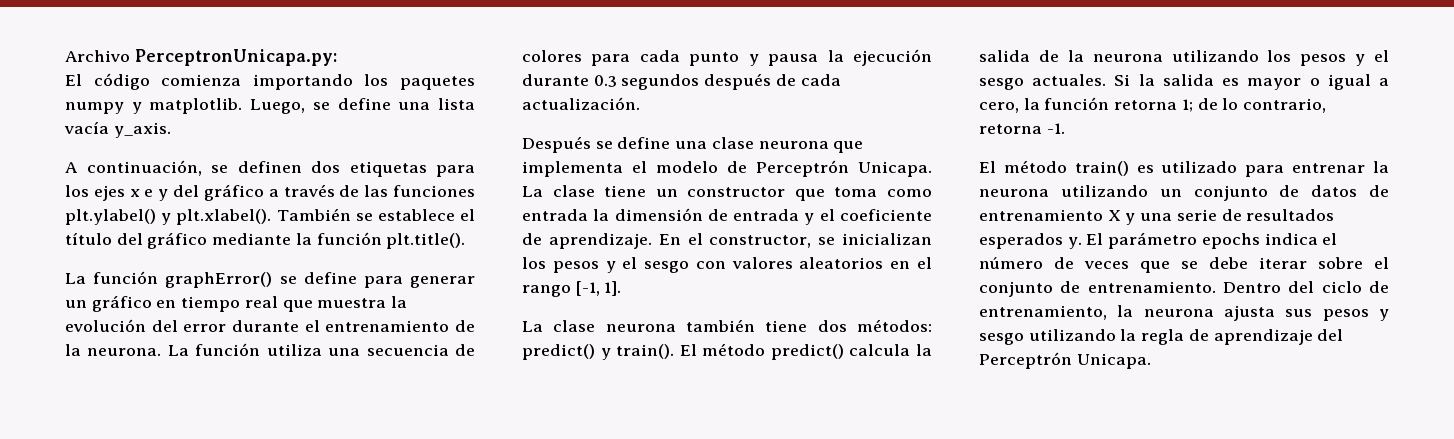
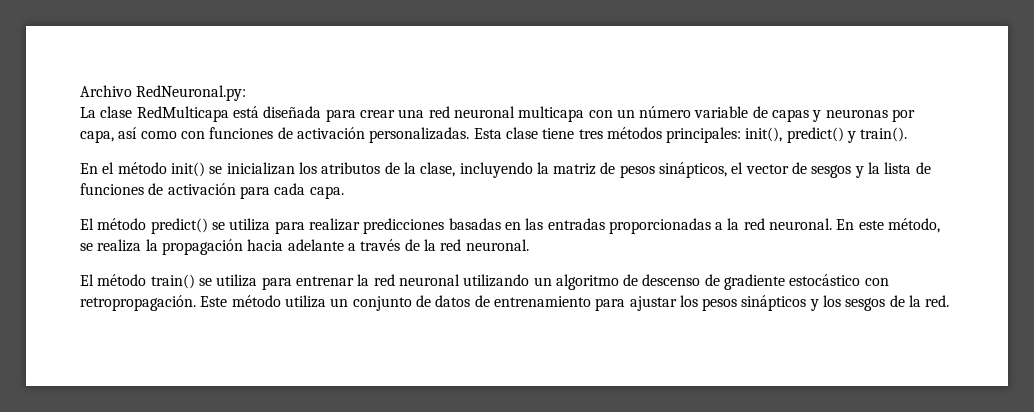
- Archivo PerceptronUnicapa.py:
- El código comienza importando los paquetes numpy y matplotlib. Luego, se define una lista vacía y_axis.
- A continuación, se definen dos etiquetas para los ejes x e y del gráfico a través de las funciones plt.ylabel() y plt.xlabel(). También se establece el título del gráfico mediante la función plt.title().
- La función graphError() se define para generar un gráfico en tiempo real que muestra la evolución del error durante el entrenamiento de la neurona. La función utiliza una secuencia de colores para cada punto y pausa la ejecución durante 0.3 segundos después de cada actualización.
- Después se define una clase neurona que implementa el modelo de Perceptrón Unicapa. La clase tiene un constructor que toma como entrada la dimensión de entrada y el coeficiente de aprendizaje. En el constructor, se inicializan los pesos y el sesgo con valores aleatorios en el rango [-1, 1].
- La clase neurona también tiene dos métodos: predict() y train(). El método predict() calcula la salida de la neurona utilizando los pesos y el sesgo actuales. Si la salida es mayor o igual a cero, la función retorna 1; de lo contrario, retorna -1.
+ Archivo RedNeuronal.py:
+ La clase RedMulticapa está diseñada para crear una red neuronal multicapa con un número variable de capas y neuronas por capa, así como con funciones de activación personalizadas. Esta clase tiene tres métodos principales: init(), predict() y train().
+ En el método init() se inicializan los atributos de la clase, incluyendo la matriz de pesos sinápticos, el vector de sesgos y la lista de funciones de activación para cada capa.
+ El método predict() se utiliza para realizar predicciones basadas en las entradas proporcionadas a la red neuronal. En este método, se realiza la propagación hacia adelante a través de la red neuronal.
- El método train() es utilizado para entrenar la neurona utilizando un conjunto de datos de entrenamiento X y una serie de resultados esperados y. El parámetro epochs indica el número de veces que se debe iterar sobre el conjunto de entrenamiento. Dentro del ciclo de entrenamiento, la neurona ajusta sus pesos y sesgo utilizando la regla de aprendizaje del Perceptrón Unicapa.
+ El método train() se utiliza para entrenar la red neuronal utilizando un algoritmo de descenso de gradiente estocástico con retropropagación. Este método utiliza un conjunto de datos de entrenamiento para ajustar los pesos sinápticos y los sesgos de la red.

